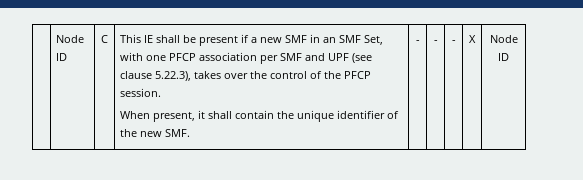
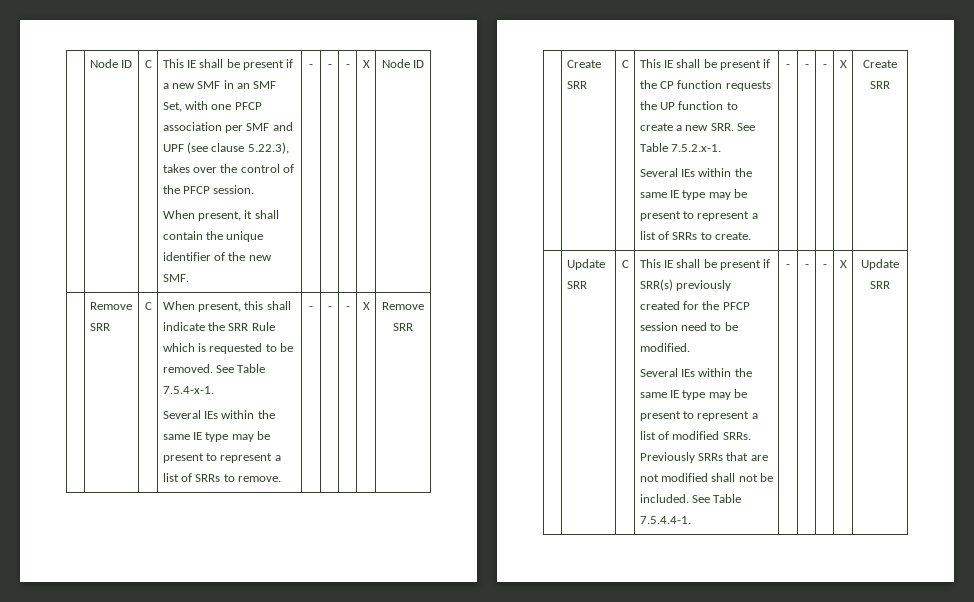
+ Remove SRR | C | When present, this shall indicate the SRR Rule which is requested to be removed. See Table 7.5.4-x-1.
+ Several IEs within the same IE type may be present to represent a list of SRRs to remove. | - | - | - | X | Remove SRR
+ | Create SRR | C | This IE shall be present if the CP function requests the UP function to create a new SRR. See Table 7.5.2.x-1.
+ Several IEs within the same IE type may be present to represent a list of SRRs to create. | - | - | - | X | Create SRR
+ | Update SRR | C | This IE shall be present if SRR(s) previously created for the PFCP session need to be modified.
+ Several IEs within the same IE type may be present to represent a list of modified SRRs. Previously SRRs that are not modified shall not be included. See Table 7.5.4.4-1. | - | - | - | X | Update SRR

